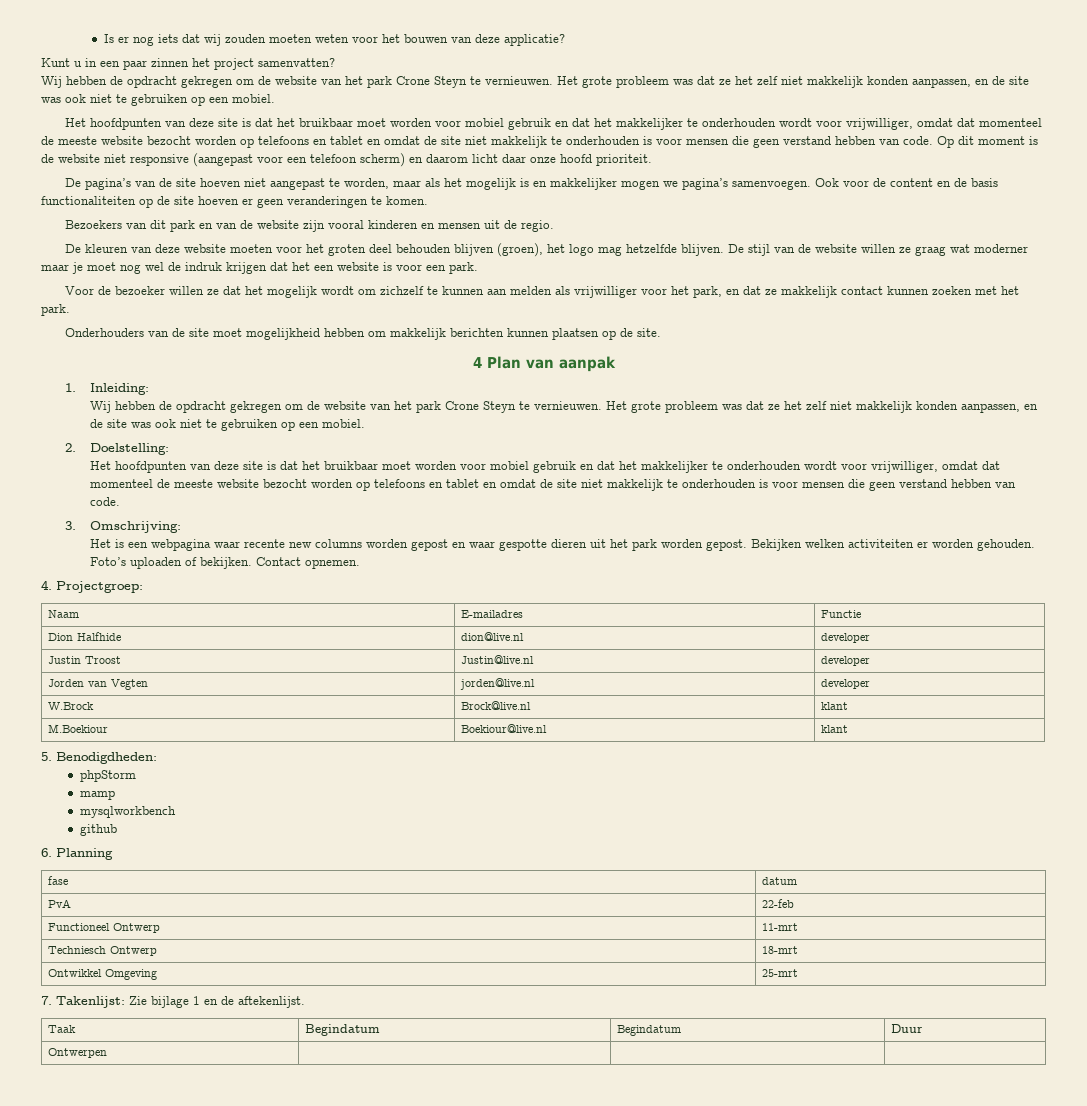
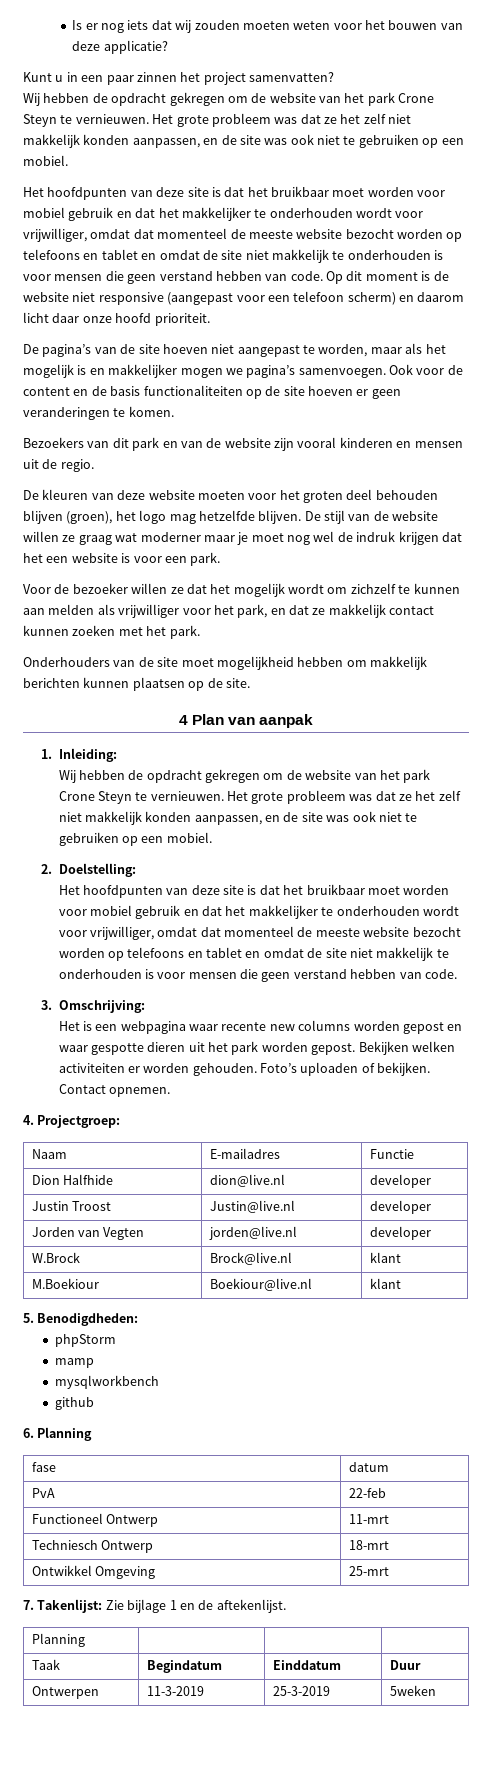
+ Planning | | |
- Taak | Begindatum | Begindatum | Duur
+ Taak | Begindatum | Einddatum | Duur
- Ontwerpen | | |
+ Ontwerpen | 11-3-2019 | 25-3-2019 | 5weken

